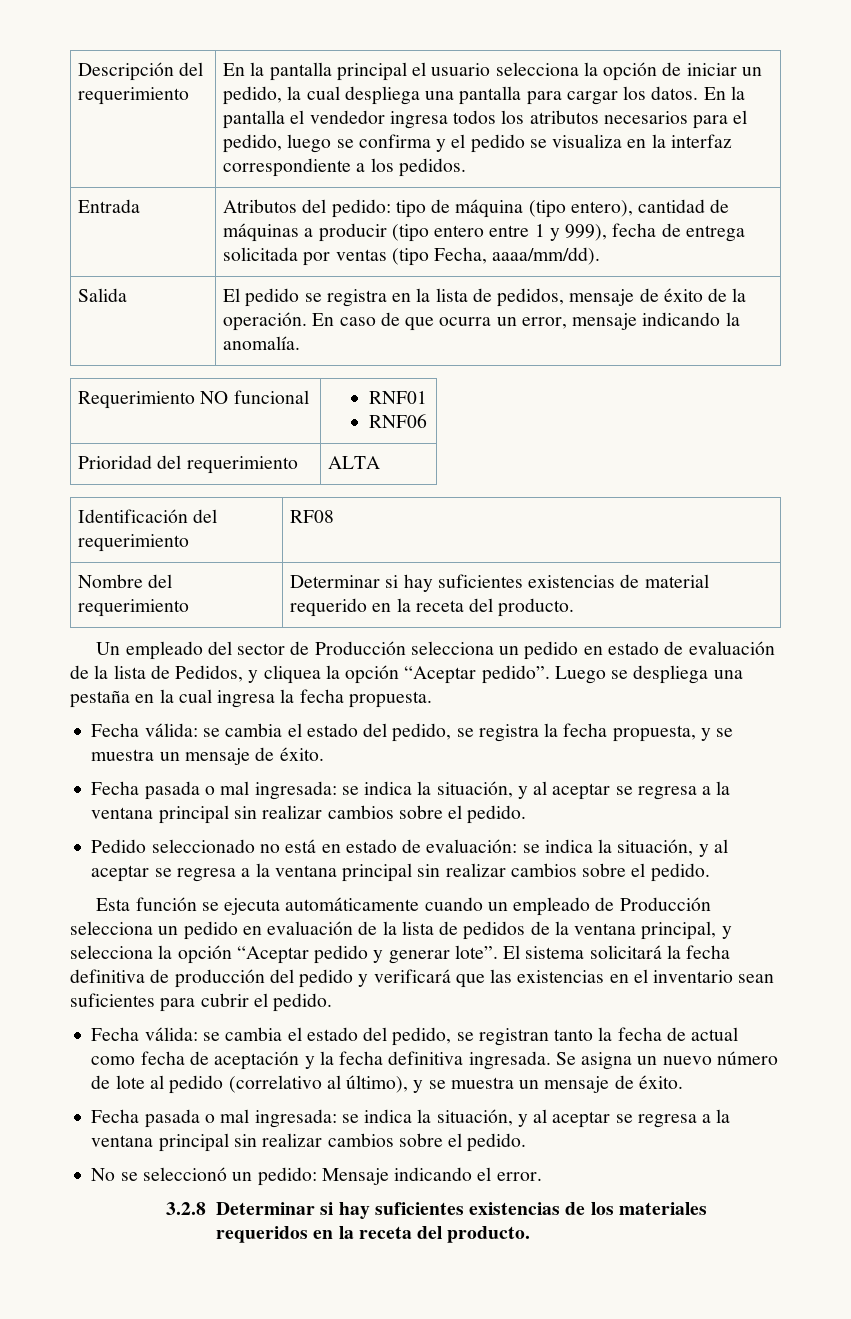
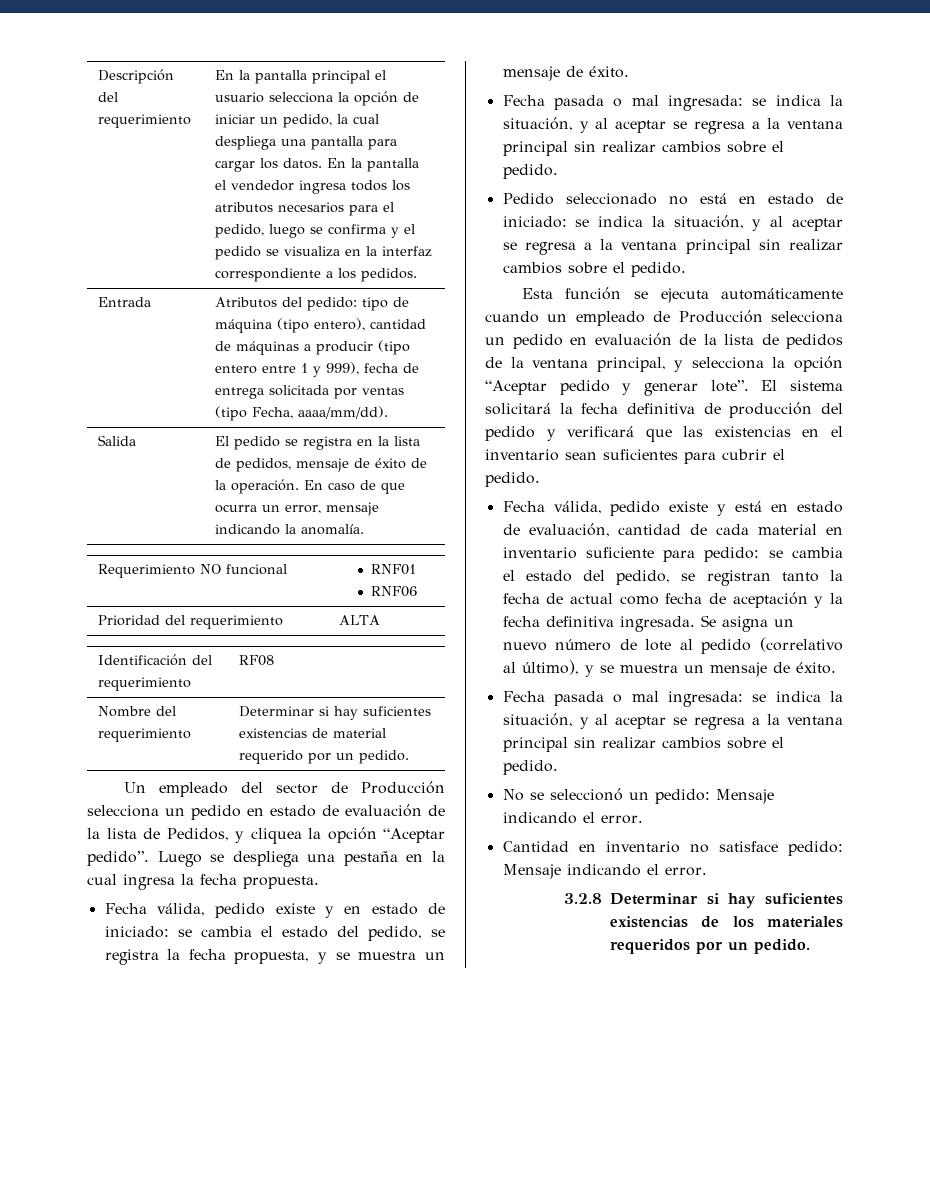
- Nombre del requerimiento | Determinar si hay suficientes existencias de material requerido en la receta del producto.
+ Nombre del requerimiento | Determinar si hay suficientes existencias de material requerido por un pedido.
- Fecha válida: se cambia el estado del pedido, se registra la fecha propuesta, y se muestra un mensaje de éxito.
+ Fecha válida, pedido existe y en estado de iniciado: se cambia el estado del pedido, se registra la fecha propuesta, y se muestra un mensaje de éxito.
- Pedido seleccionado no está en estado de evaluación: se indica la situación, y al aceptar se regresa a la ventana principal sin realizar cambios sobre el pedido.
+ Pedido seleccionado no está en estado de iniciado: se indica la situación, y al aceptar se regresa a la ventana principal sin realizar cambios sobre el pedido.
- Fecha válida: se cambia el estado del pedido, se registran tanto la fecha de actual como fecha de aceptación y la fecha definitiva ingresada.
+ Fecha válida, pedido existe y está en estado de evaluación, cantidad de cada material en inventario suficiente para pedido: se cambia el estado del pedido, se registran tanto la fecha de actual como fecha de aceptación y la fecha definitiva ingresada.
+ Cantidad en inventario no satisface pedido: Mensaje indicando el error.
- 3.2.8 Determinar si hay suficientes existencias de los materiales requeridos en la receta del producto.
+ 3.2.8 Determinar si hay suficientes existencias de los materiales requeridos por un pedido.

